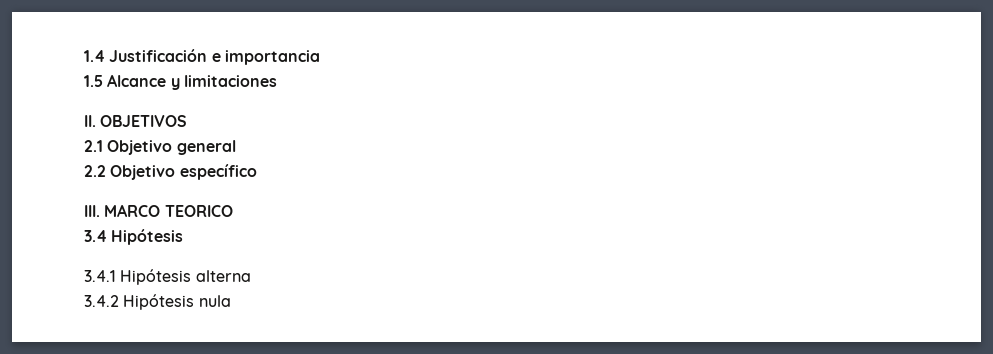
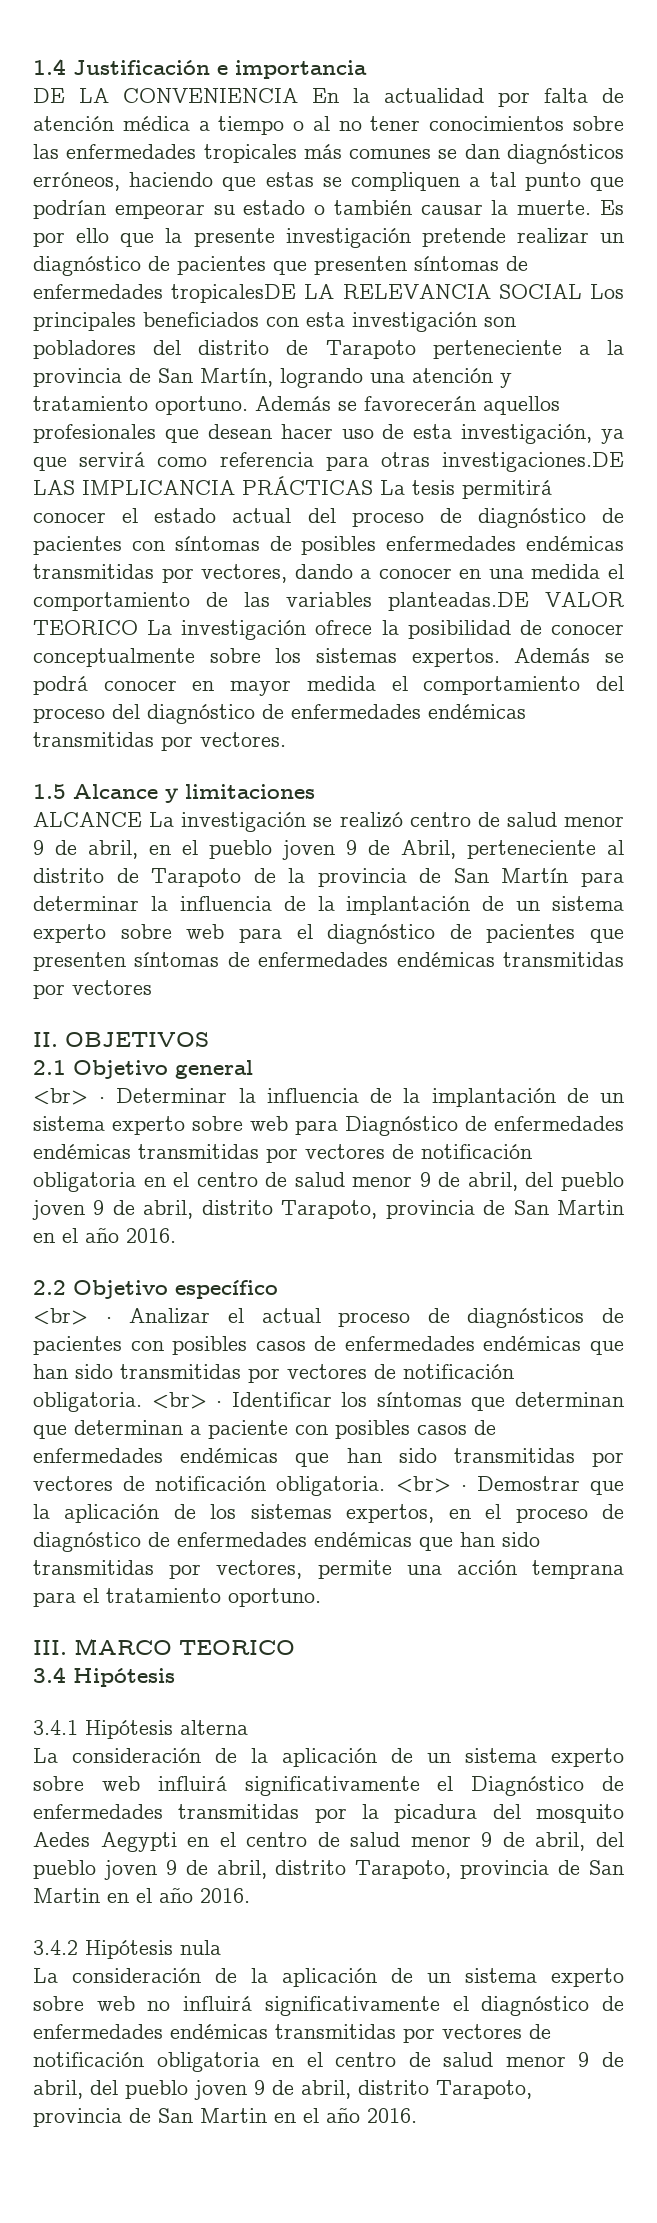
+ DE LA CONVENIENCIA En la actualidad por falta de atención médica a tiempo o al no tener conocimientos sobre las enfermedades tropicales más comunes se dan diagnósticos erróneos, haciendo que estas se compliquen a tal punto que podrían empeorar su estado o también causar la muerte. Es por ello que la presente investigación pretende realizar un diagnóstico de pacientes que presenten síntomas de enfermedades tropicalesDE LA RELEVANCIA SOCIAL Los principales beneficiados con esta investigación son pobladores del distrito de Tarapoto perteneciente a la provincia de San Martín, logrando una atención y tratamiento oportuno. Además se favorecerán aquellos profesionales que desean hacer uso de esta investigación, ya que servirá como referencia para otras investigaciones.DE LAS IMPLICANCIA PRÁCTICAS La tesis permitirá conocer el estado actual del proceso de diagnóstico de pacientes con síntomas de posibles enfermedades endémicas transmitidas por vectores, dando a conocer en una medida el comportamiento de las variables planteadas.DE VALOR TEORICO La investigación ofrece la posibilidad de conocer conceptualmente sobre los sistemas expertos. Además se podrá conocer en mayor medida el comportamiento del proceso del diagnóstico de enfermedades endémicas transmitidas por vectores.
  1.5 Alcance y limitaciones
+ ALCANCE La investigación se realizó centro de salud menor 9 de abril, en el pueblo joven 9 de Abril, perteneciente al distrito de Tarapoto de la provincia de San Martín para determinar la influencia de la implantación de un sistema experto sobre web para el diagnóstico de pacientes que presenten síntomas de enfermedades endémicas transmitidas por vectores
+ <br> · Determinar la influencia de la implantación de un sistema experto sobre web para Diagnóstico de enfermedades endémicas transmitidas por vectores de notificación obligatoria en el centro de salud menor 9 de abril, del pueblo joven 9 de abril, distrito Tarapoto, provincia de San Martin en el año 2016.
  2.2 Objetivo específico
+ <br> · Analizar el actual proceso de diagnósticos de pacientes con posibles casos de enfermedades endémicas que han sido transmitidas por vectores de notificación obligatoria. <br> · Identificar los síntomas que determinan que determinan a paciente con posibles casos de enfermedades endémicas que han sido transmitidas por vectores de notificación obligatoria. <br> · Demostrar que la aplicación de los sistemas expertos, en el proceso de diagnóstico de enfermedades endémicas que han sido transmitidas por vectores, permite una acción temprana para el tratamiento oportuno.
+ La consideración de la aplicación de un sistema experto sobre web influirá significativamente el Diagnóstico de enfermedades transmitidas por la picadura del mosquito Aedes Aegypti en el centro de salud menor 9 de abril, del pueblo joven 9 de abril, distrito Tarapoto, provincia de San Martin en el año 2016.
  3.4.2 Hipótesis nula
+ La consideración de la aplicación de un sistema experto sobre web no influirá significativamente el diagnóstico de enfermedades endémicas transmitidas por vectores de notificación obligatoria en el centro de salud menor 9 de abril, del pueblo joven 9 de abril, distrito Tarapoto, provincia de San Martin en el año 2016.

